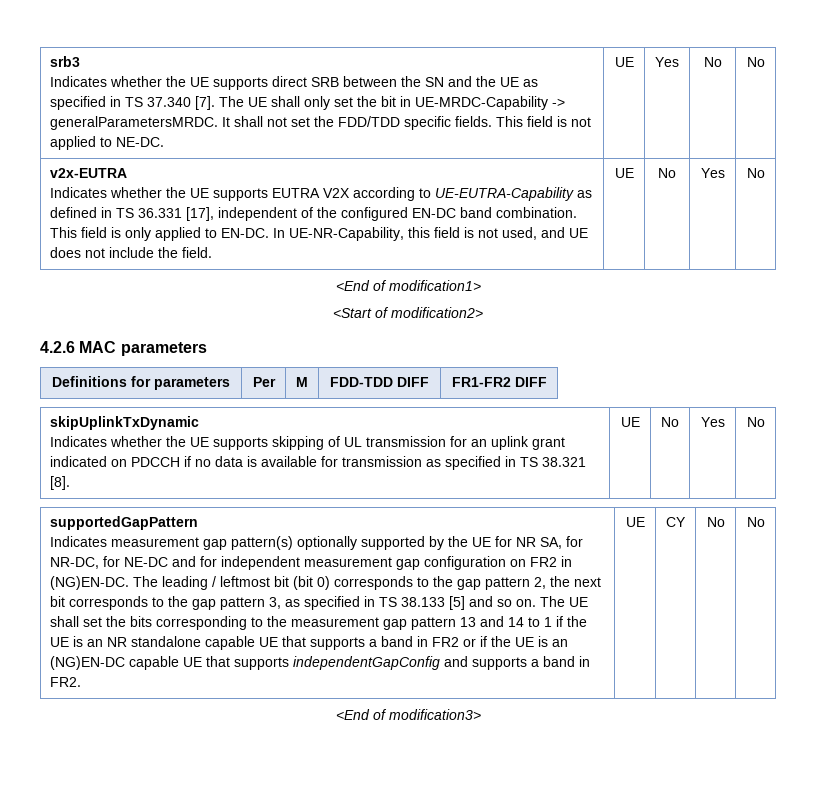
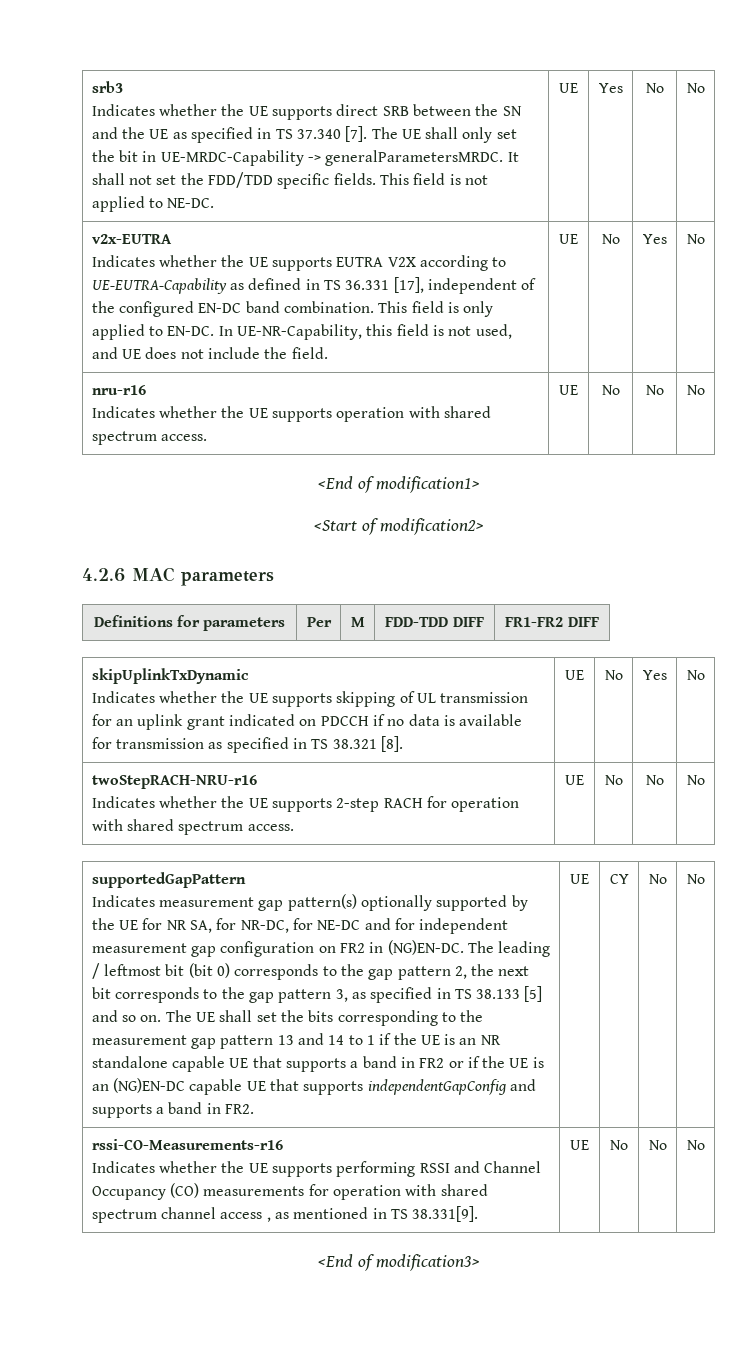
+ nru-r16
+ Indicates whether the UE supports operation with shared spectrum access. | UE | No | No | No
+ twoStepRACH-NRU-r16
+ Indicates whether the UE supports 2-step RACH for operation with shared spectrum access. | UE | No | No | No
+ rssi-CO-Measurements-r16
+ Indicates whether the UE supports performing RSSI and Channel Occupancy (CO) measurements for operation with shared spectrum channel access , as mentioned in TS 38.331[9]. | UE | No | No | No

